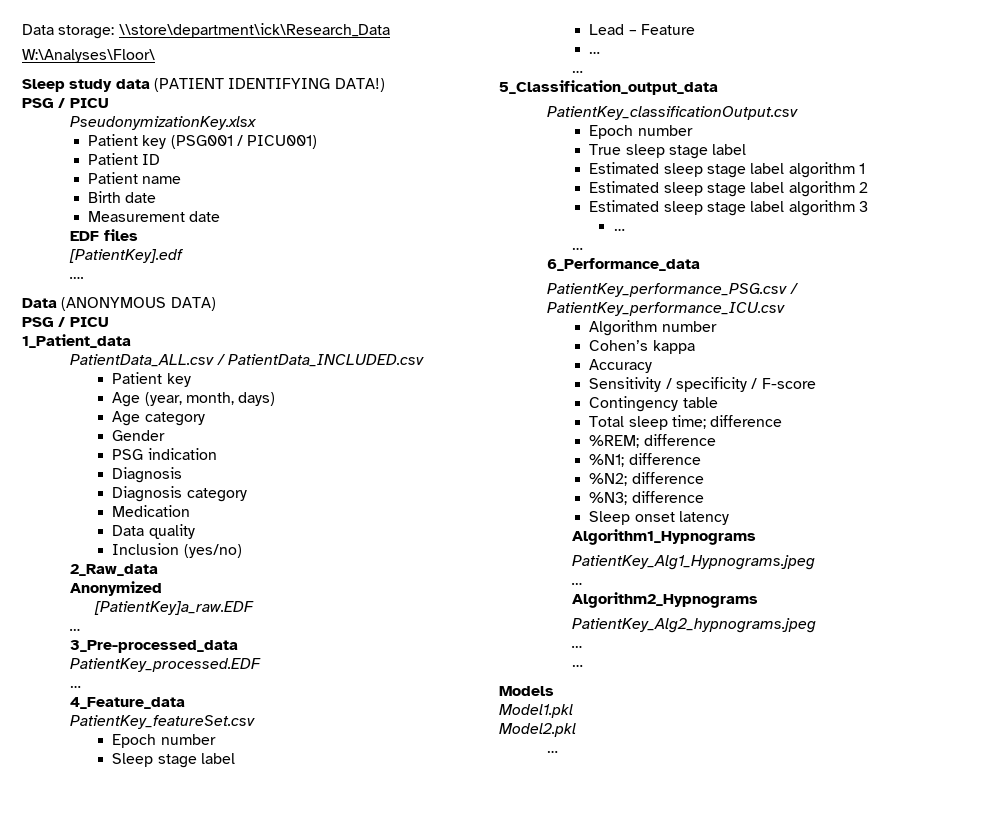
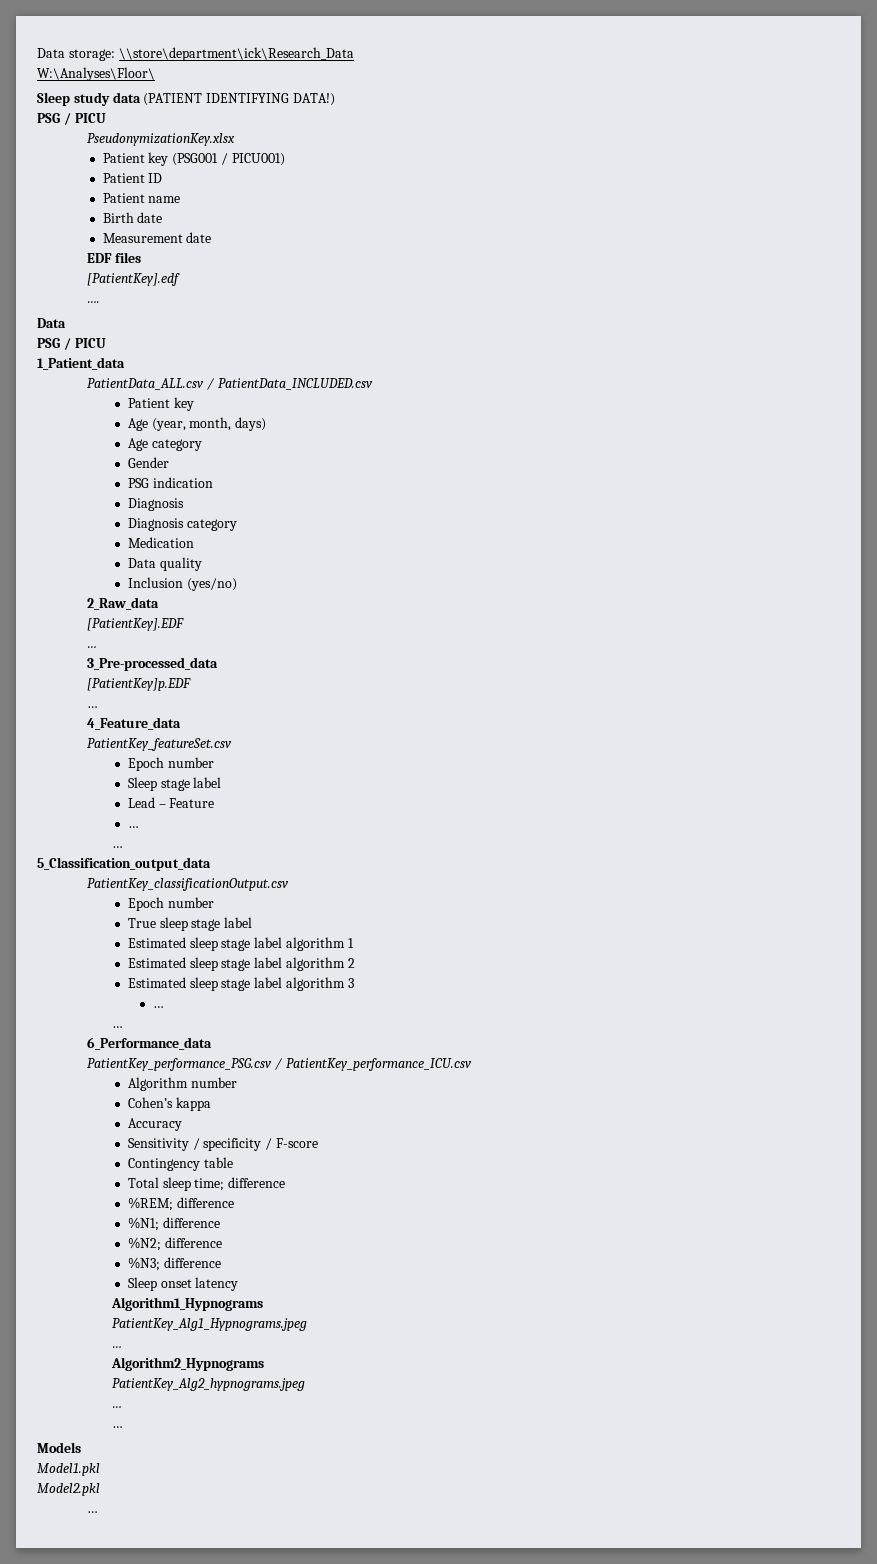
  ….
- Data (ANONYMOUS DATA)
+ Data
- Anonymized
- [PatientKey]a_raw.EDF
+ [PatientKey].EDF
- PatientKey_processed.EDF
+ [PatientKey]p.EDF

